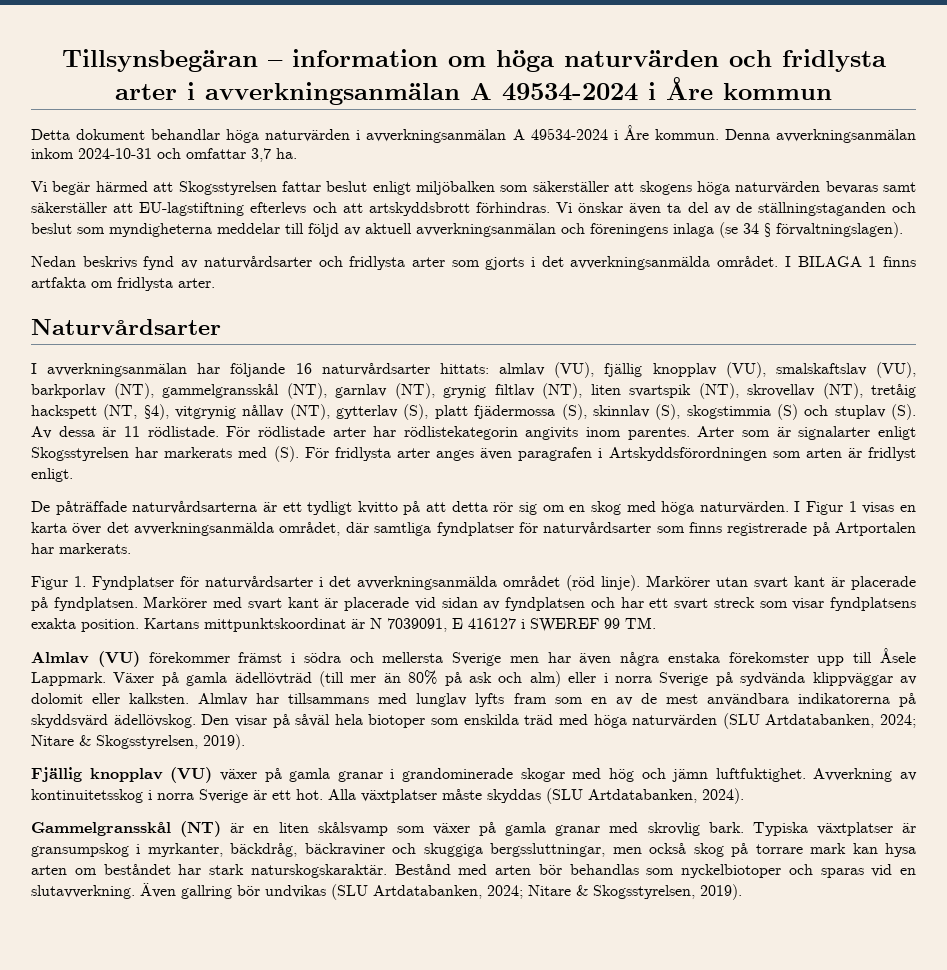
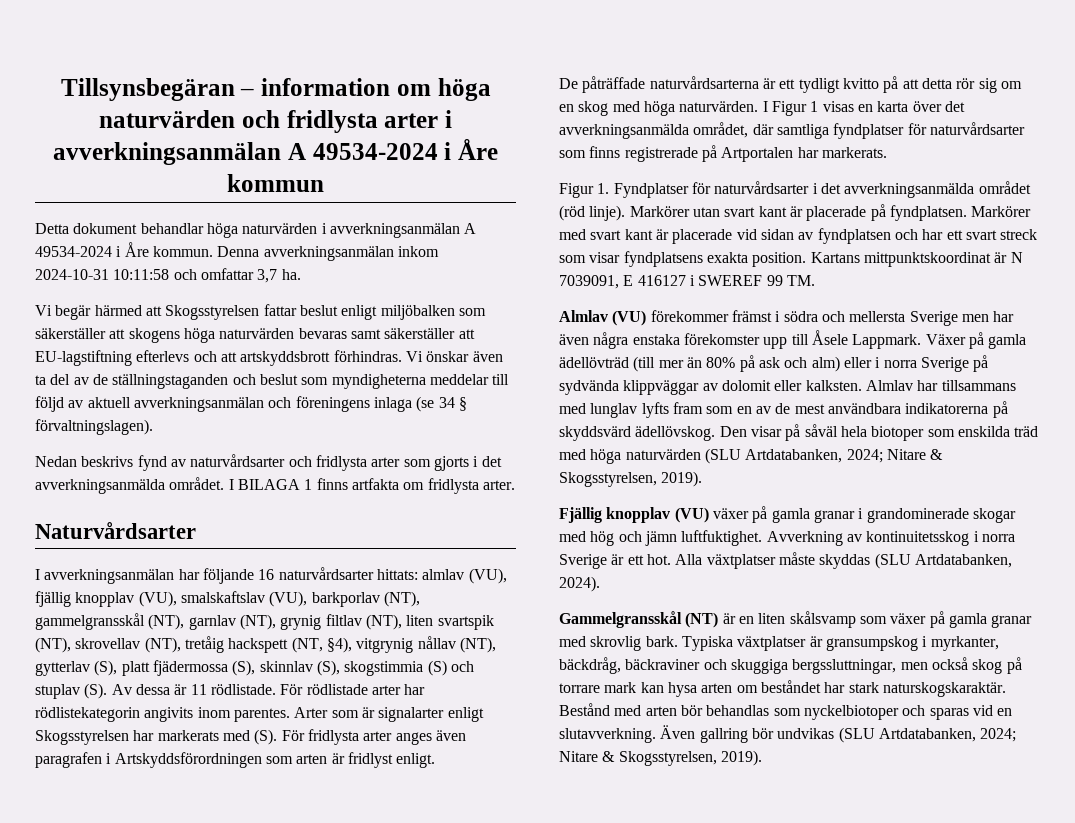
- Denna avverkningsanmälan inkom 2024-10-31 och omfattar 3,7 ha.
+ Denna avverkningsanmälan inkom 2024-10-31 10:11:58 och omfattar 3,7 ha.

